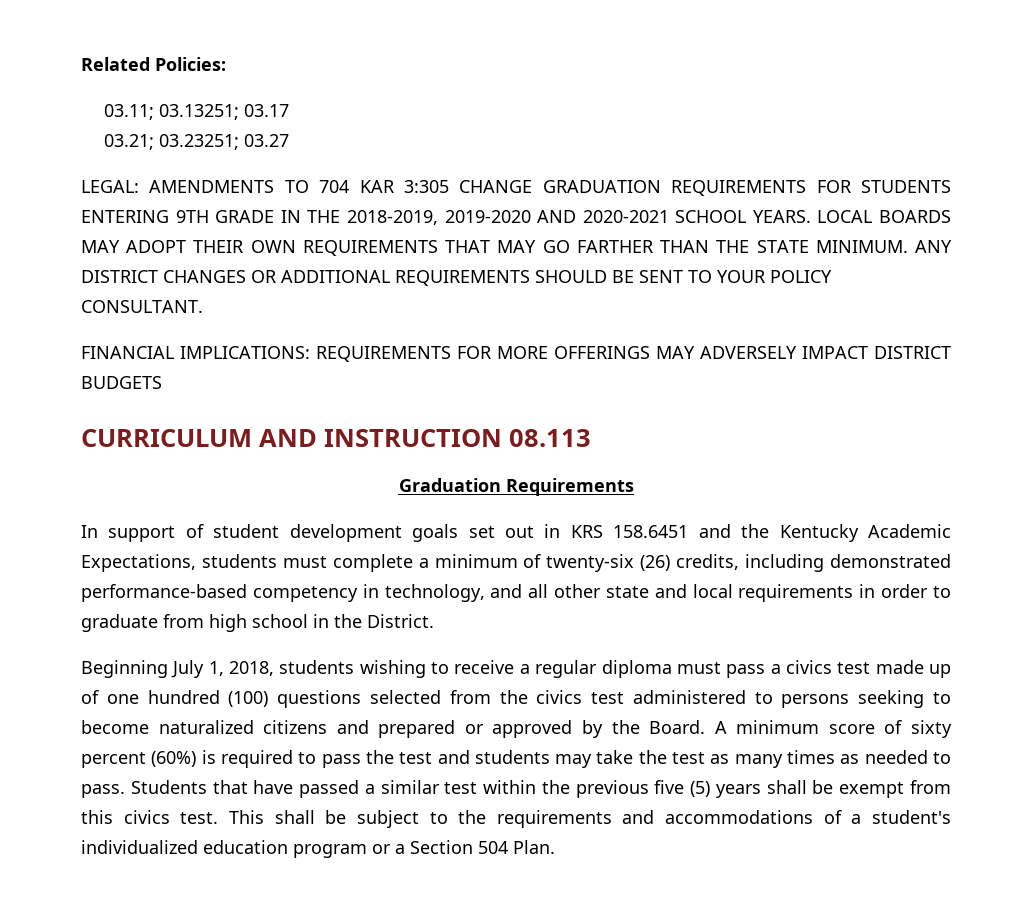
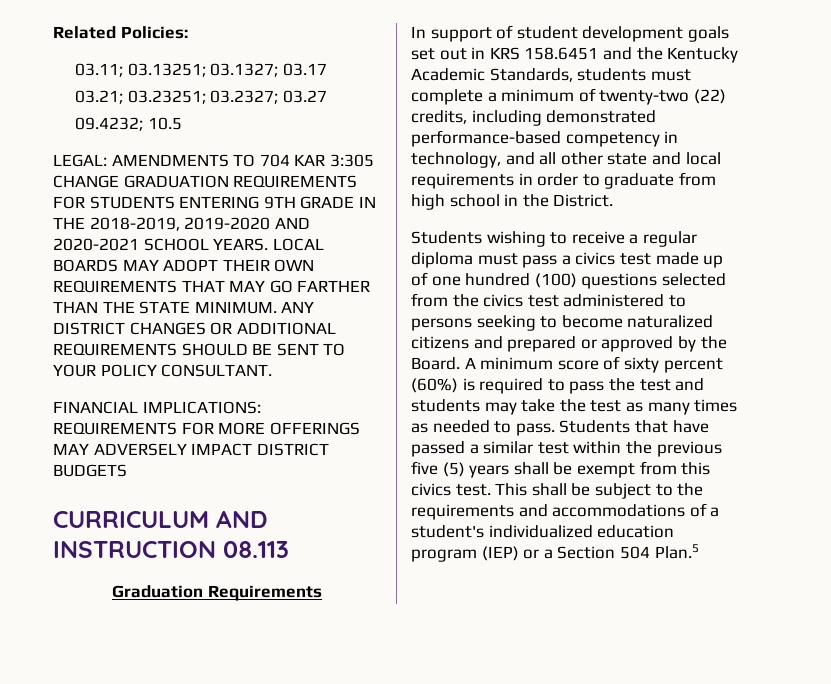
- 03.11; 03.13251; 03.17
+ 03.11; 03.13251; 03.1327; 03.17
- 03.21; 03.23251; 03.27
+ 03.21; 03.23251; 03.2327; 03.27
+ 09.4232; 10.5
- In support of student development goals set out in KRS 158.6451 and the Kentucky Academic Expectations, students must complete a minimum of twenty-six (26) credits, including demonstrated performance-based competency in technology, and all other state and local requirements in order to graduate from high school in the District.
+ In support of student development goals set out in KRS 158.6451 and the Kentucky Academic Standards, students must complete a minimum of twenty-two (22) credits, including demonstrated performance-based competency in technology, and all other state and local requirements in order to graduate from high school in the District.
- Beginning July 1, 2018, students wishing to receive a regular diploma must pass a civics test made up of one hundred (100) questions selected from the civics test administered to persons seeking to become naturalized citizens and prepared or approved by the Board.
+ Students wishing to receive a regular diploma must pass a civics test made up of one hundred (100) questions selected from the civics test administered to persons seeking to become naturalized citizens and prepared or approved by the Board.
- This shall be subject to the requirements and accommodations of a student's individualized education program or a Section 504 Plan.
+ This shall be subject to the requirements and accommodations of a student's individualized education program (IEP) or a Section 504 Plan.5

